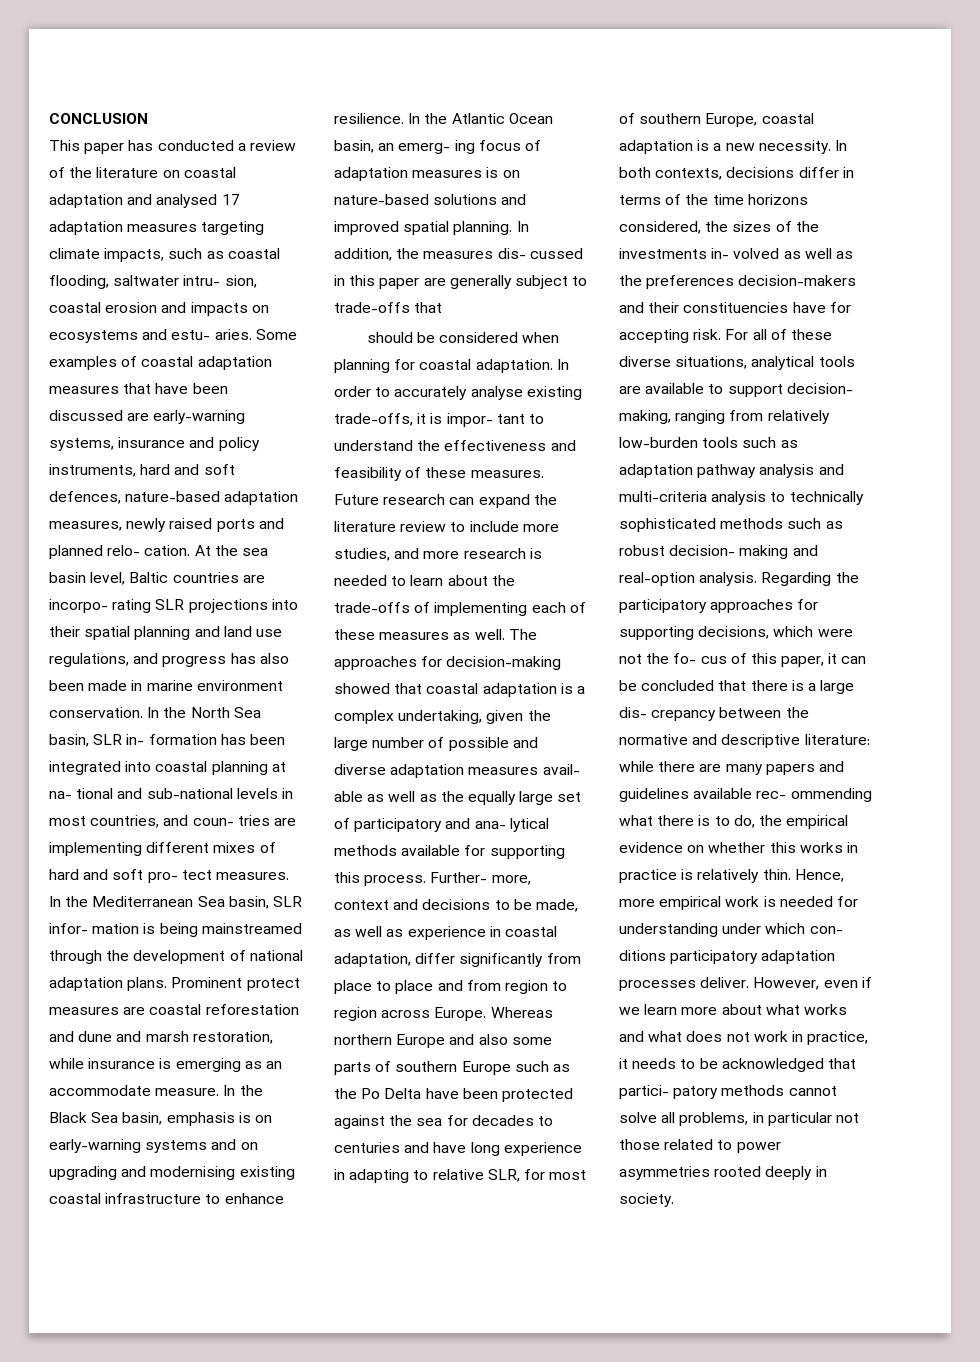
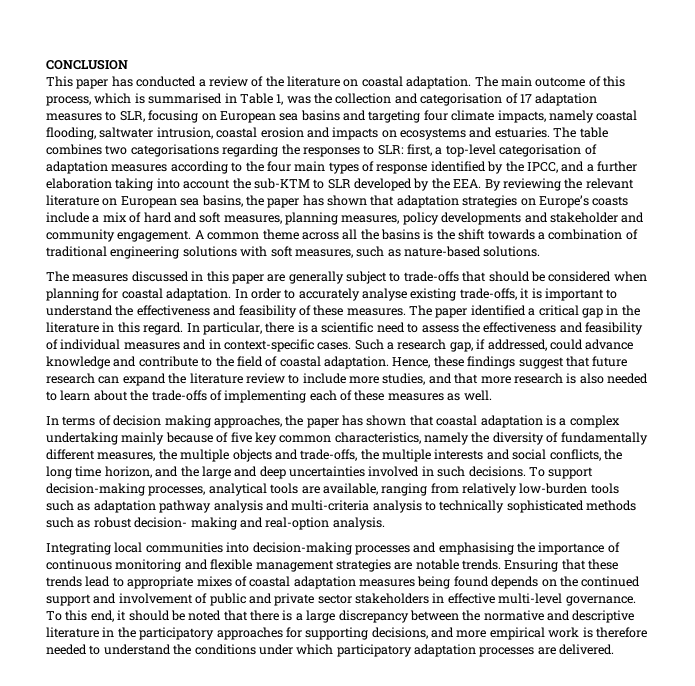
- This paper has conducted a review of the literature on coastal adaptation and analysed 17 adaptation measures targeting climate impacts, such as coastal flooding, saltwater intru- sion, coastal erosion and impacts on ecosystems and estu- aries. Some examples of coastal adaptation measures that have been discussed are early-warning systems, insurance and policy instruments, hard and soft defences, nature-based adaptation measures, newly raised ports and planned relo- cation. At the sea basin level, Baltic countries are incorpo- rating SLR projections into their spatial planning and land use regulations, and progress has also been made in marine environment conservation. In the North Sea basin, SLR in- formation has been integrated into coastal planning at na- tional and sub-national levels in most countries, and coun- tries are implementing different mixes of hard and soft pro- tect measures. In the Mediterranean Sea basin, SLR infor- mation is being mainstreamed through the development of national adaptation plans. Prominent protect measures are coastal reforestation and dune and marsh restoration, while insurance is emerging as an accommodate measure. In the Black Sea basin, emphasis is on early-warning systems and on upgrading and modernising existing coastal infrastructure to enhance resilience. In the Atlantic Ocean basin, an emerg- ing focus of adaptation measures is on nature-based solutions and improved spatial planning. In addition, the measures dis- cussed in this paper are generally subject to trade-offs that
- should be considered when planning for coastal adaptation.
+ This paper has conducted a review of the literature on coastal adaptation. The main outcome of this process, which is summarised in Table 1, was the collection and categorisation of 17 adaptation measures to SLR, focusing on European sea basins and targeting four climate impacts, namely coastal flooding, saltwater intrusion, coastal erosion and impacts on ecosystems and estuaries. The table combines two categorisations regarding the responses to SLR: first, a top-level categorisation of adaptation measures according to the four main types of response identified by the IPCC, and a further elaboration taking into account the sub-KTM to SLR developed by the EEA. By reviewing the relevant literature on European sea basins, the paper has shown that adaptation strategies on Europe’s coasts include a mix of hard and soft measures, planning measures, policy developments and stakeholder and community engagement. A common theme across all the basins is the shift towards a combination of traditional engineering solutions with soft measures, such as nature-based solutions.
+ The measures discussed in this paper are generally subject to trade-offs that should be considered when planning for coastal adaptation.
- In order to accurately analyse existing trade-offs, it is impor- tant to understand the effectiveness and feasibility of these measures.
+ In order to accurately analyse existing trade-offs, it is important to understand the effectiveness and feasibility of these measures.
- Future research can expand the literature review to include more studies, and more research is needed to learn about the trade-offs of implementing each of these measures as well. The approaches for decision-making showed that coastal adaptation is a complex undertaking, given the large number of possible and diverse adaptation measures avail- able as well as the equally large set of participatory and ana- lytical methods available for supporting this process. Further- more, context and decisions to be made, as well as experience in coastal adaptation, differ significantly from place to place and from region to region across Europe. Whereas northern Europe and also some parts of southern Europe such as the Po Delta have been protected against the sea for decades to centuries and have long experience in adapting to relative SLR, for most of southern Europe, coastal adaptation is a new necessity. In both contexts, decisions differ in terms of the time horizons considered, the sizes of the investments in- volved as well as the preferences decision-makers and their constituencies have for accepting risk. For all of these diverse situations, analytical tools are available to support decision- making, ranging from relatively low-burden tools such as adaptation pathway analysis and multi-criteria analysis to technically sophisticated methods such as robust decision- making and real-option analysis. Regarding the participatory approaches for supporting decisions, which were not the fo- cus of this paper, it can be concluded that there is a large dis- crepancy between the normative and descriptive literature: while there are many papers and guidelines available rec- ommending what there is to do, the empirical evidence on whether this works in practice is relatively thin. Hence, more empirical work is needed for understanding under which con- ditions participatory adaptation processes deliver. However, even if we learn more about what works and what does not work in practice, it needs to be acknowledged that partici- patory methods cannot solve all problems, in particular not those related to power asymmetries rooted deeply in society.
+ The paper identified a critical gap in the literature in this regard. In particular, there is a scientific need to assess the effectiveness and feasibility of individual measures and in context-specific cases. Such a research gap, if addressed, could advance knowledge and contribute to the field of coastal adaptation. Hence, these findings suggest that future research can expand the literature review to include more studies, and that more research is also needed to learn about the trade-offs of implementing each of these measures as well.
+ In terms of decision making approaches, the paper has shown that coastal adaptation is a complex undertaking mainly because of five key common characteristics, namely the diversity of fundamentally different measures, the multiple objects and trade-offs, the multiple interests and social conflicts, the long time horizon, and the large and deep uncertainties involved in such decisions. To support decision-making processes, analytical tools are available, ranging from relatively low-burden tools such as adaptation pathway analysis and multi-criteria analysis to technically sophisticated methods such as robust decision- making and real-option analysis.
+ Integrating local communities into decision-making processes and emphasising the importance of continuous monitoring and flexible management strategies are notable trends. Ensuring that these trends lead to appropriate mixes of coastal adaptation measures being found depends on the continued support and involvement of public and private sector stakeholders in effective multi-level governance. To this end, it should be noted that there is a large discrepancy between the normative and descriptive literature in the participatory approaches for supporting decisions, and more empirical work is therefore needed to understand the conditions under which participatory adaptation processes are delivered.

